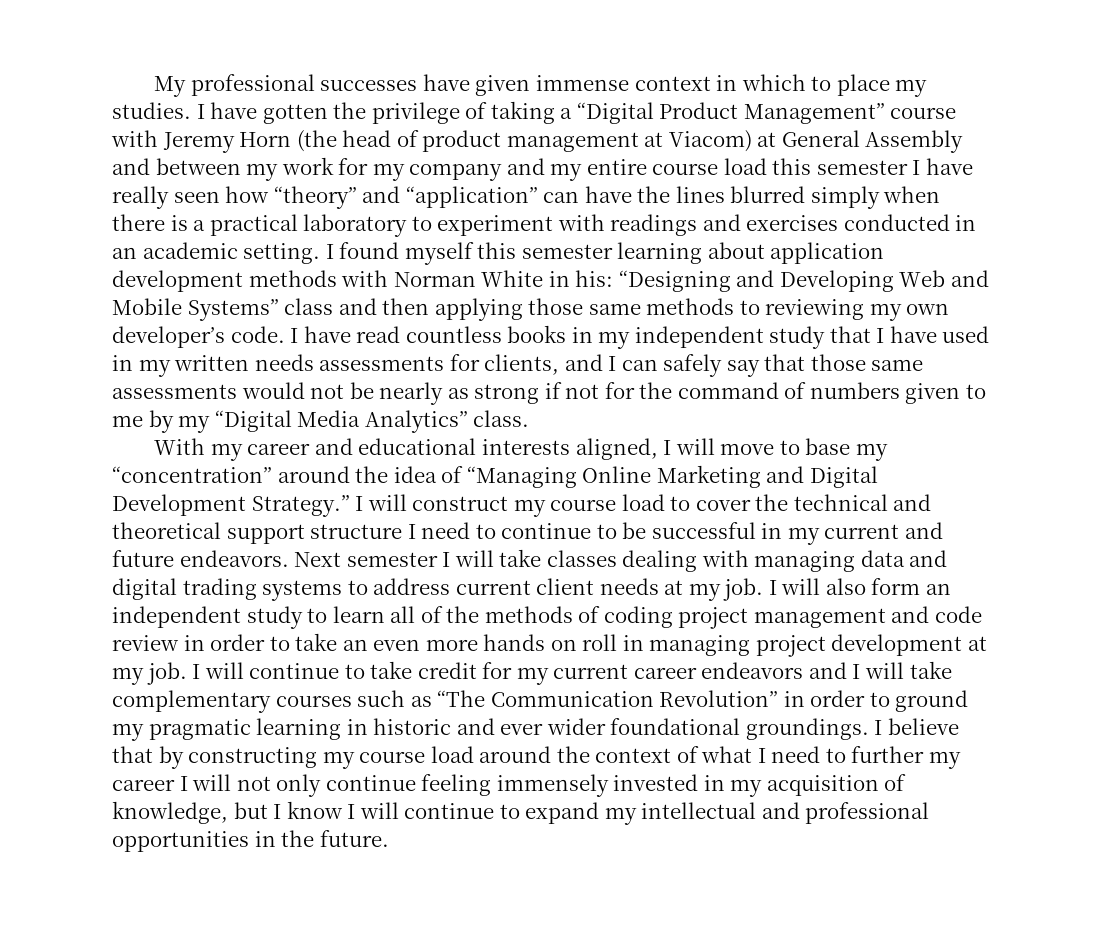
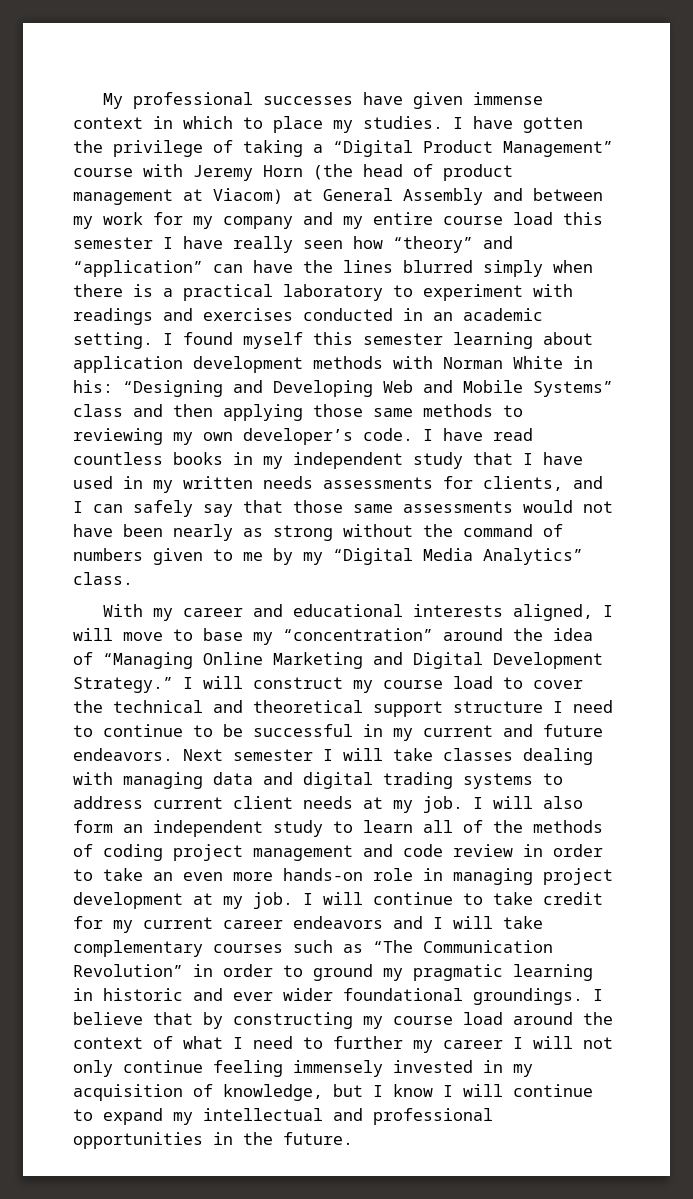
- I have read countless books in my independent study that I have used in my written needs assessments for clients, and I can safely say that those same assessments would not be nearly as strong if not for the command of numbers given to me by my “Digital Media Analytics” class.
+ I have read countless books in my independent study that I have used in my written needs assessments for clients, and I can safely say that those same assessments would not have been nearly as strong without the command of numbers given to me by my “Digital Media Analytics” class.
- I will also form an independent study to learn all of the methods of coding project management and code review in order to take an even more hands on roll in managing project development at my job.
+ I will also form an independent study to learn all of the methods of coding project management and code review in order to take an even more hands-on role in managing project development at my job.

